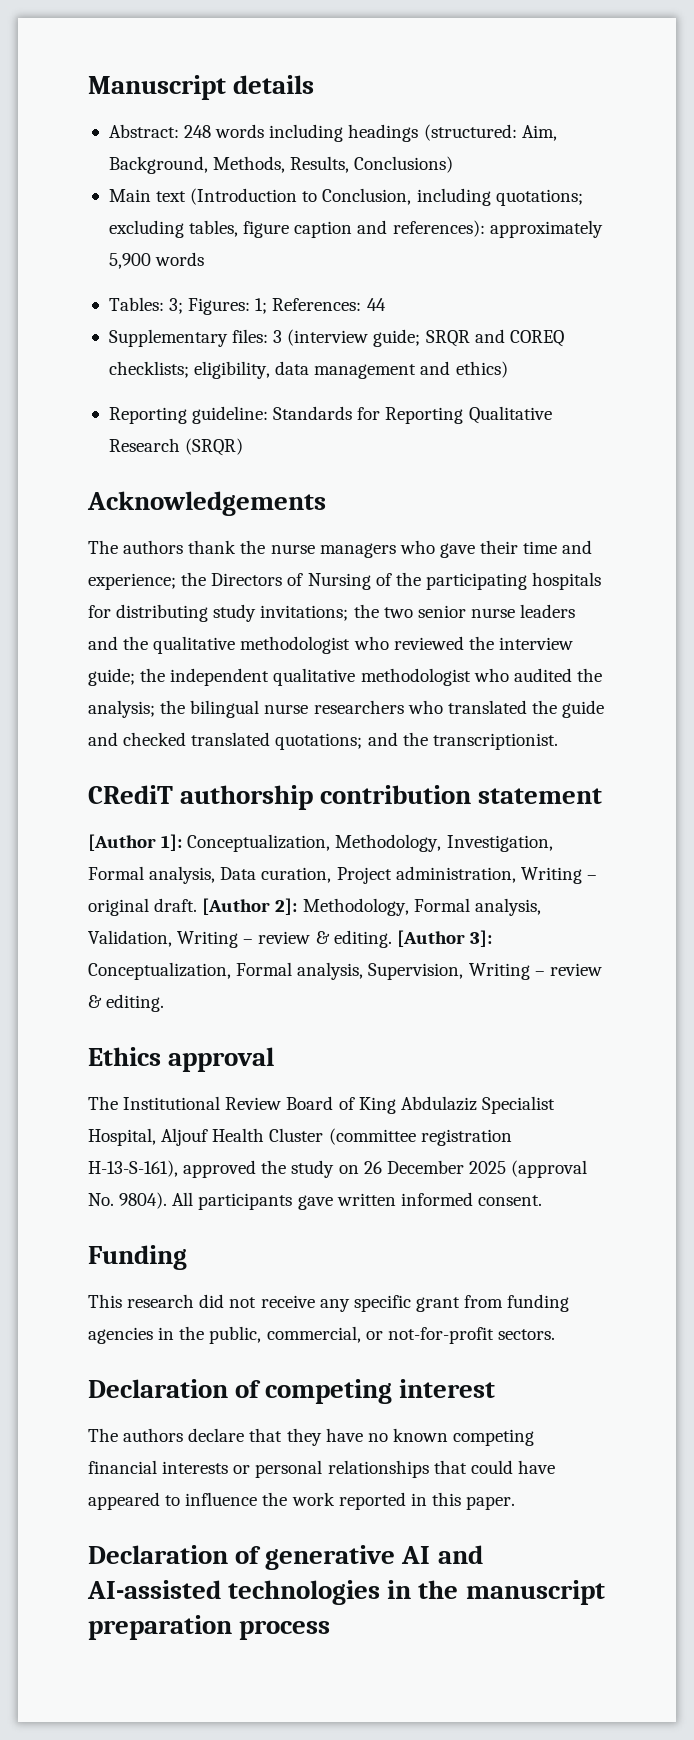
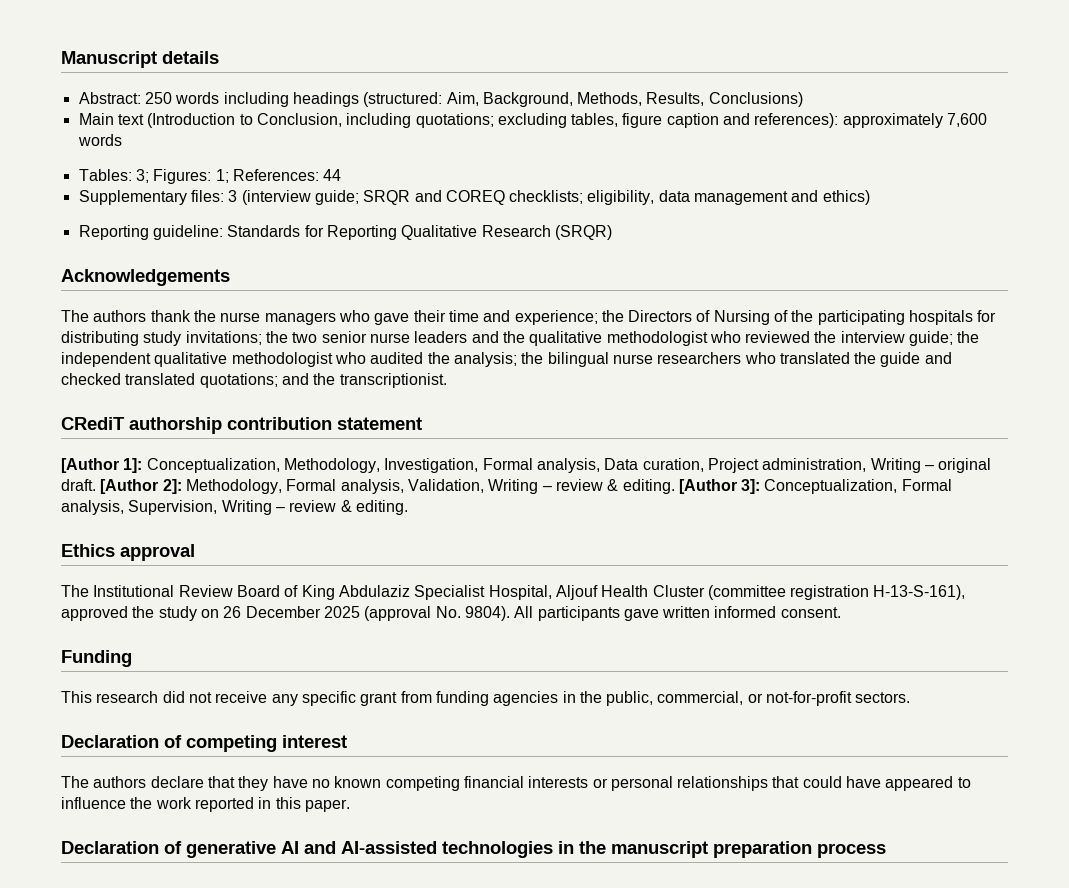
- Abstract: 248 words including headings (structured: Aim, Background, Methods, Results, Conclusions)
+ Abstract: 250 words including headings (structured: Aim, Background, Methods, Results, Conclusions)
- Main text (Introduction to Conclusion, including quotations; excluding tables, figure caption and references): approximately 5,900 words
+ Main text (Introduction to Conclusion, including quotations; excluding tables, figure caption and references): approximately 7,600 words

